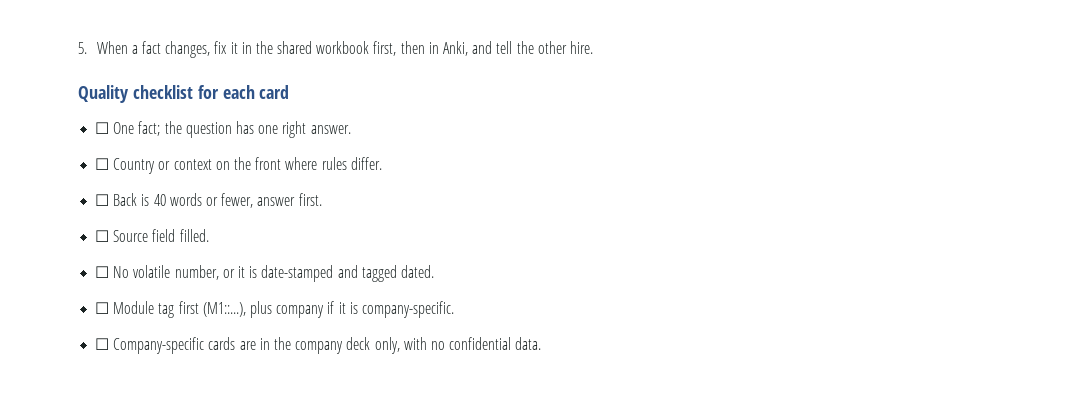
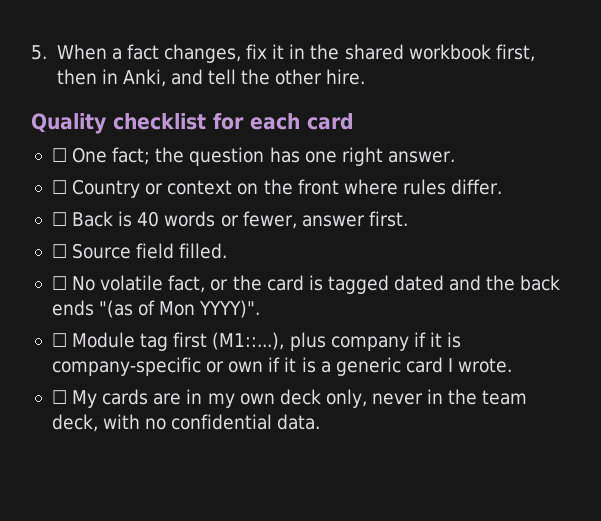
- ☐ No volatile number, or it is date-stamped and tagged dated.
+ ☐ No volatile fact, or the card is tagged dated and the back ends "(as of Mon YYYY)".
- ☐ Module tag first (M1::...), plus company if it is company-specific.
- ☐ Company-specific cards are in the company deck only, with no confidential data.
+ ☐ Module tag first (M1::...), plus company if it is company-specific or own if it is a generic card I wrote.
+ ☐ My cards are in my own deck only, never in the team deck, with no confidential data.

